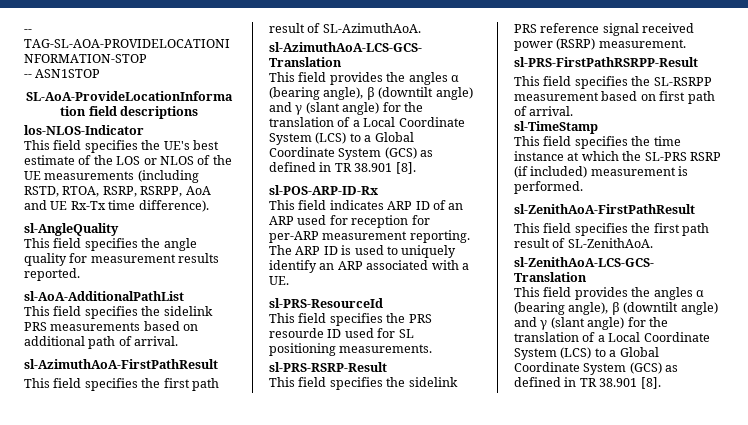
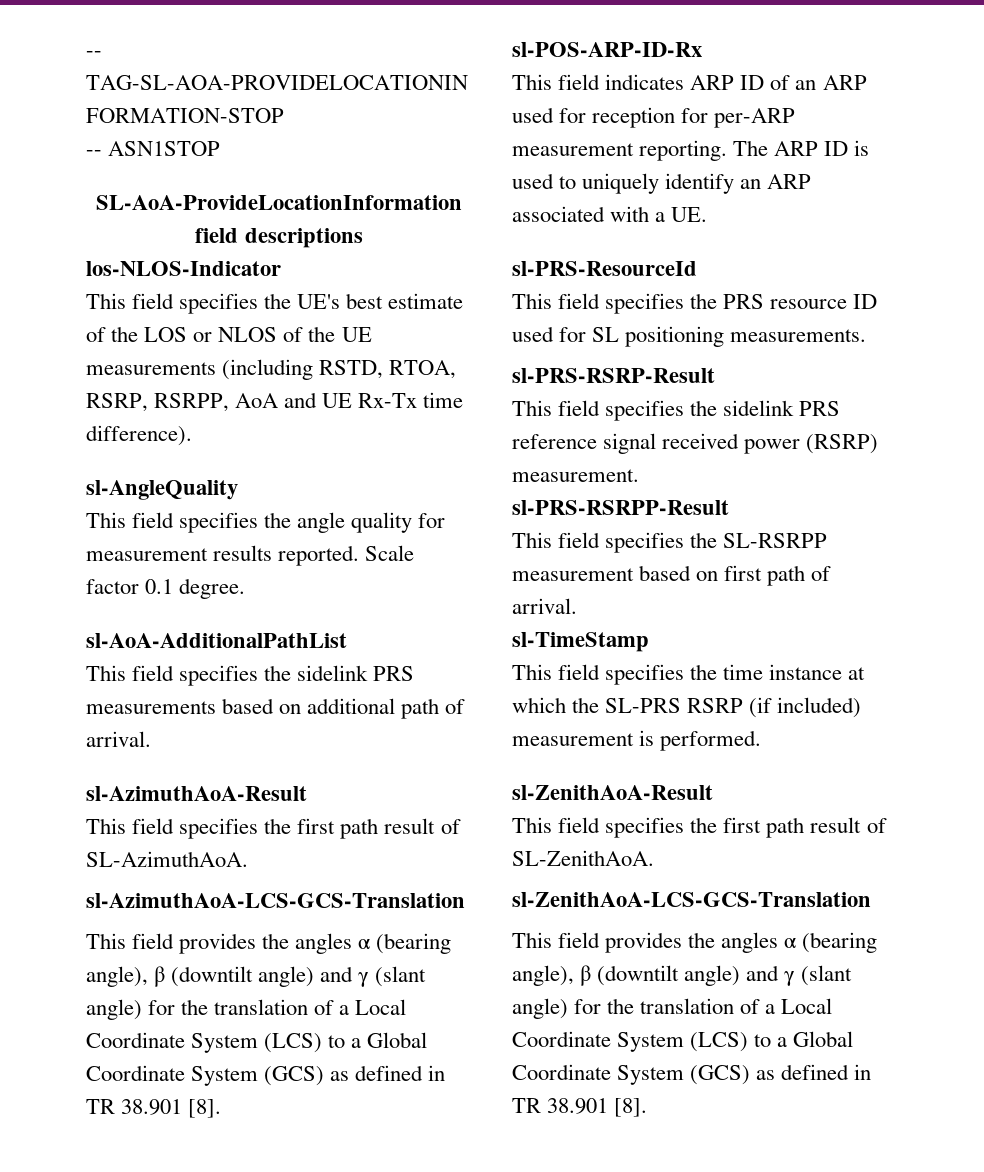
+ Scale factor 0.1 degree.
- sl-AzimuthAoA-FirstPathResult
+ sl-AzimuthAoA-Result
- This field specifies the PRS resourde ID used for SL positioning measurements.
+ This field specifies the PRS resource ID used for SL positioning measurements.
- sl-PRS-FirstPathRSRPP-Result
+ sl-PRS-RSRPP-Result
- sl-ZenithAoA-FirstPathResult
+ sl-ZenithAoA-Result

